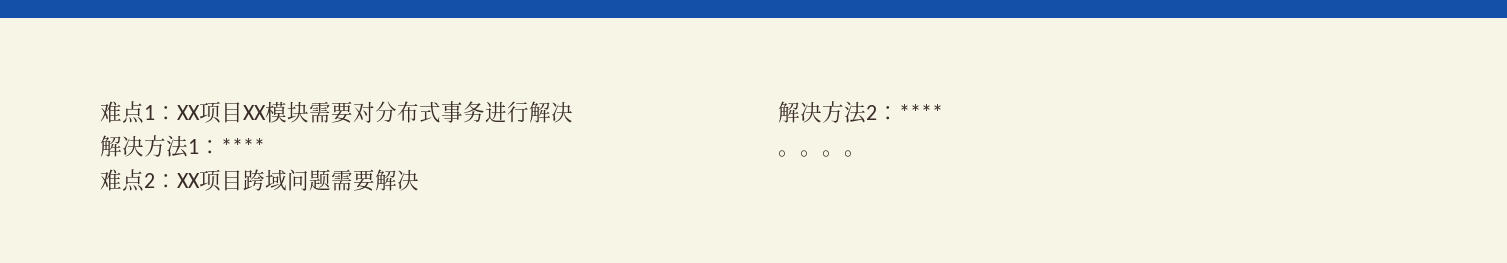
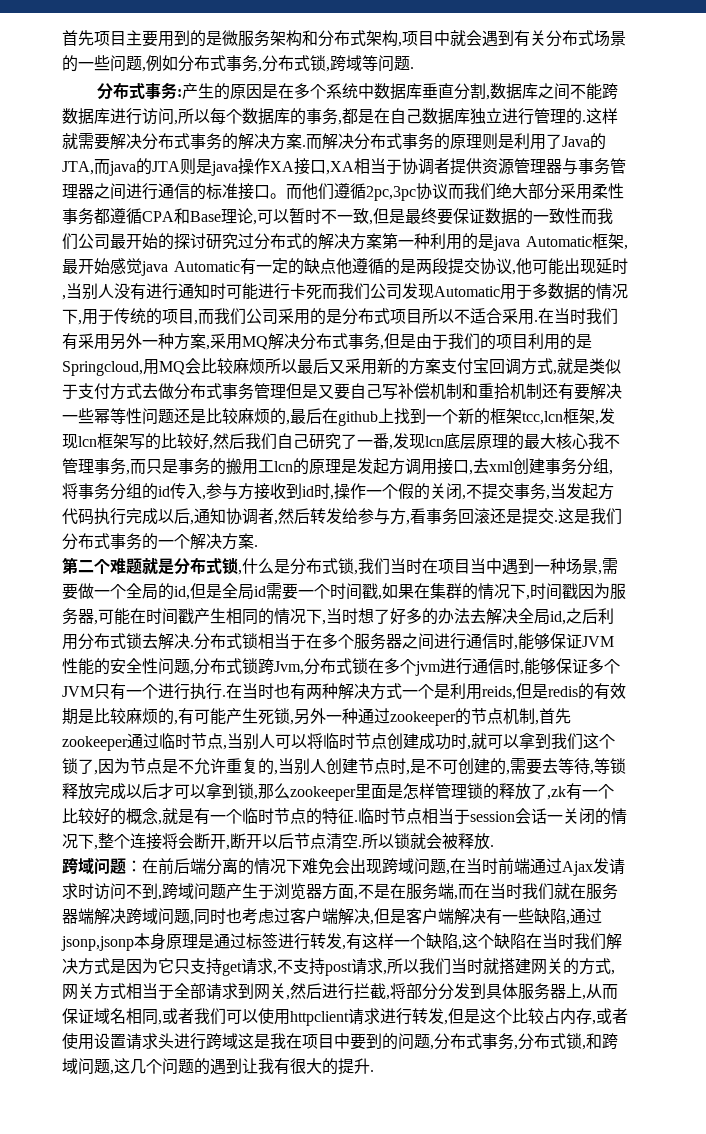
- 难点1：XX项目XX模块需要对分布式事务进行解决
- 解决方法1：****
- 难点2：XX项目跨域问题需要解决
- 解决方法2：****
- 。。。。
+ 首先项目主要用到的是微服务架构和分布式架构,项目中就会遇到有关分布式场景的一些问题,例如分布式事务,分布式锁,跨域等问题.
+ 分布式事务:产生的原因是在多个系统中数据库垂直分割,数据库之间不能跨数据库进行访问,所以每个数据库的事务,都是在自己数据库独立进行管理的.这样就需要解决分布式事务的解决方案.而解决分布式事务的原理则是利用了Java的JTA,而java的JTA则是java操作XA接口,XA相当于协调者提供资源管理器与事务管理器之间进行通信的标准接口。而他们遵循2pc,3pc协议而我们绝大部分采用柔性事务都遵循CPA和Base理论,可以暂时不一致,但是最终要保证数据的一致性而我们公司最开始的探讨研究过分布式的解决方案第一种利用的是java Automatic框架,最开始感觉java Automatic有一定的缺点他遵循的是两段提交协议,他可能出现延时,当别人没有进行通知时可能进行卡死而我们公司发现Automatic用于多数据的情况下,用于传统的项目,而我们公司采用的是分布式项目所以不适合采用.在当时我们有采用另外一种方案,采用MQ解决分布式事务,但是由于我们的项目利用的是Springcloud,用MQ会比较麻烦所以最后又采用新的方案支付宝回调方式,就是类似于支付方式去做分布式事务管理但是又要自己写补偿机制和重拾机制还有要解决一些幂等性问题还是比较麻烦的,最后在github上找到一个新的框架tcc,lcn框架,发现lcn框架写的比较好,然后我们自己研究了一番,发现lcn底层原理的最大核心我不管理事务,而只是事务的搬用工lcn的原理是发起方调用接口,去xml创建事务分组,将事务分组的id传入,参与方接收到id时,操作一个假的关闭,不提交事务,当发起方代码执行完成以后,通知协调者,然后转发给参与方,看事务回滚还是提交.这是我们分布式事务的一个解决方案.
+ 第二个难题就是分布式锁,什么是分布式锁,我们当时在项目当中遇到一种场景,需要做一个全局的id,但是全局id需要一个时间戳,如果在集群的情况下,时间戳因为服务器,可能在时间戳产生相同的情况下,当时想了好多的办法去解决全局id,之后利用分布式锁去解决.分布式锁相当于在多个服务器之间进行通信时,能够保证JVM性能的安全性问题,分布式锁跨Jvm,分布式锁在多个jvm进行通信时,能够保证多个JVM只有一个进行执行.在当时也有两种解决方式一个是利用reids,但是redis的有效期是比较麻烦的,有可能产生死锁,另外一种通过zookeeper的节点机制,首先zookeeper通过临时节点,当别人可以将临时节点创建成功时,就可以拿到我们这个锁了,因为节点是不允许重复的,当别人创建节点时,是不可创建的,需要去等待,等锁释放完成以后才可以拿到锁,那么zookeeper里面是怎样管理锁的释放了,zk有一个比较好的概念,就是有一个临时节点的特征.临时节点相当于session会话一关闭的情况下,整个连接将会断开,断开以后节点清空.所以锁就会被释放.
+ 跨域问题：在前后端分离的情况下难免会出现跨域问题,在当时前端通过Ajax发请求时访问不到,跨域问题产生于浏览器方面,不是在服务端,而在当时我们就在服务器端解决跨域问题,同时也考虑过客户端解决,但是客户端解决有一些缺陷,通过jsonp,jsonp本身原理是通过标签进行转发,有这样一个缺陷,这个缺陷在当时我们解决方式是因为它只支持get请求,不支持post请求,所以我们当时就搭建网关的方式,网关方式相当于全部请求到网关,然后进行拦截,将部分分发到具体服务器上,从而保证域名相同,或者我们可以使用httpclient请求进行转发,但是这个比较占内存,或者使用设置请求头进行跨域这是我在项目中要到的问题,分布式事务,分布式锁,和跨域问题,这几个问题的遇到让我有很大的提升.

